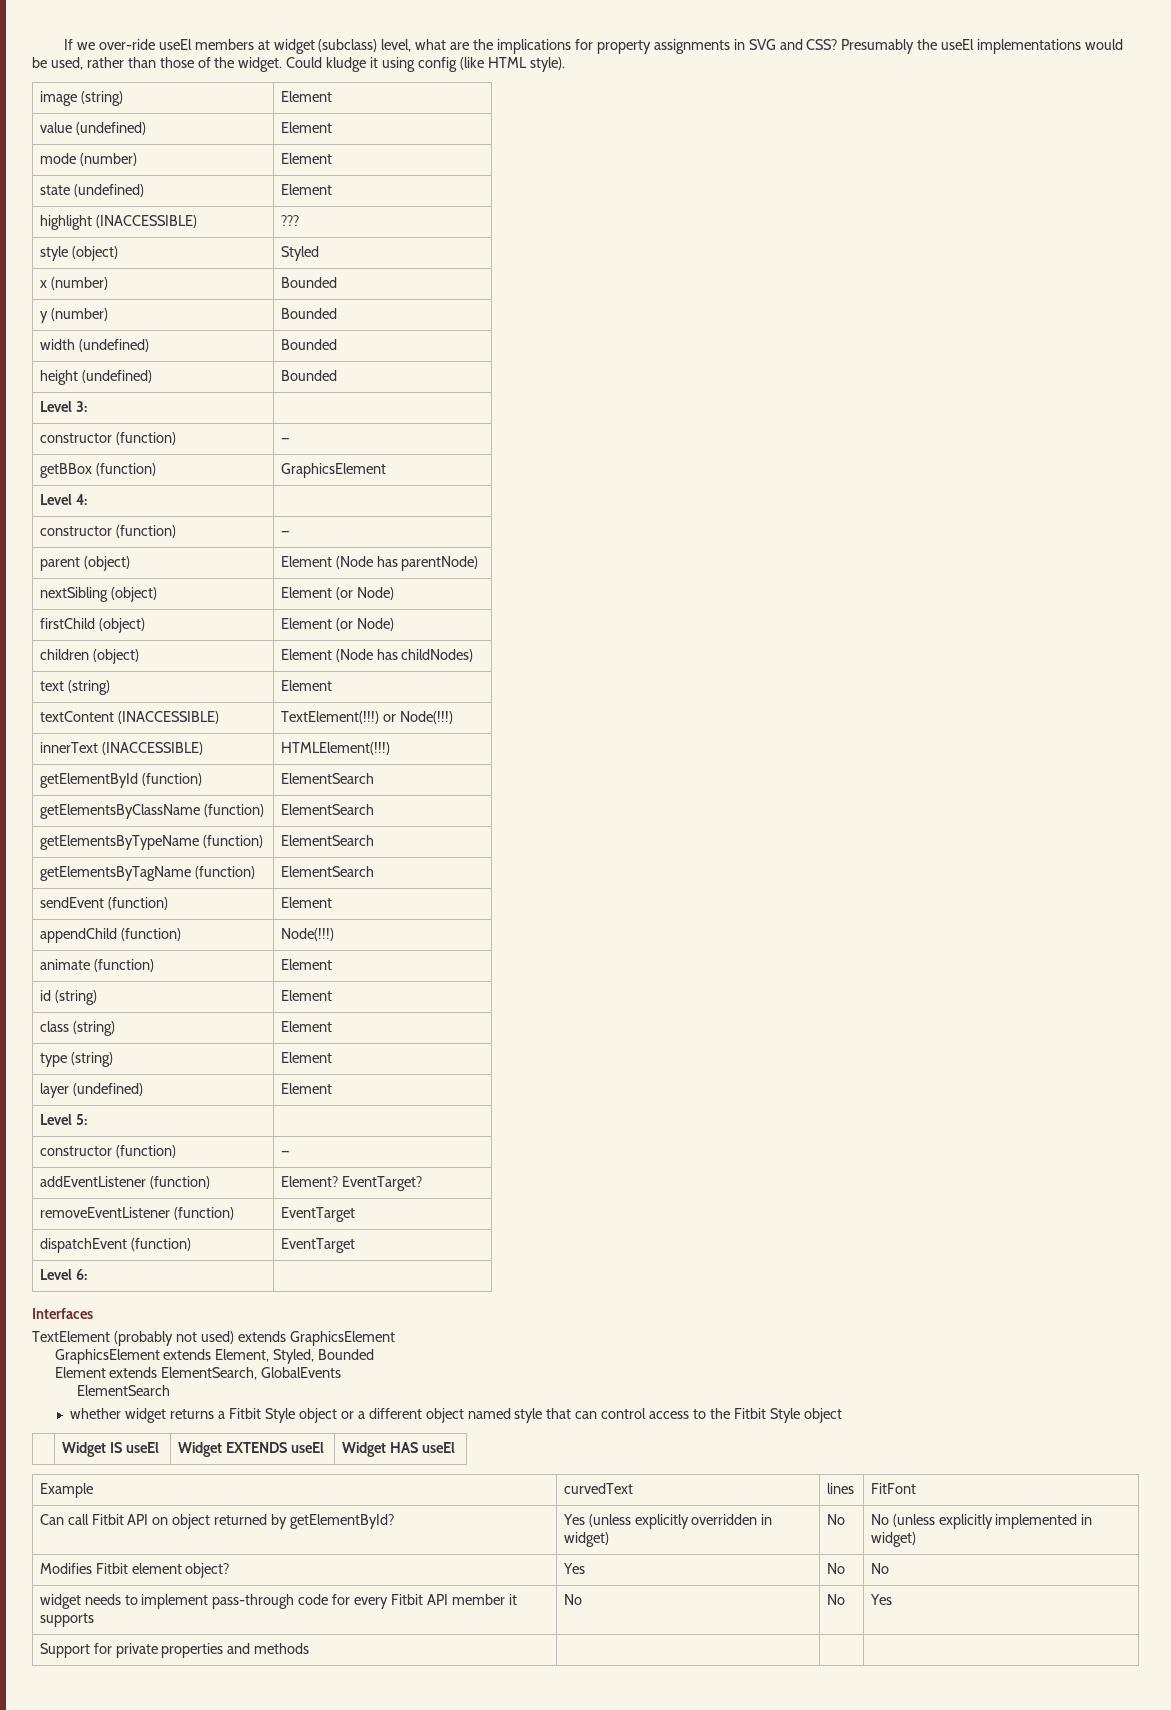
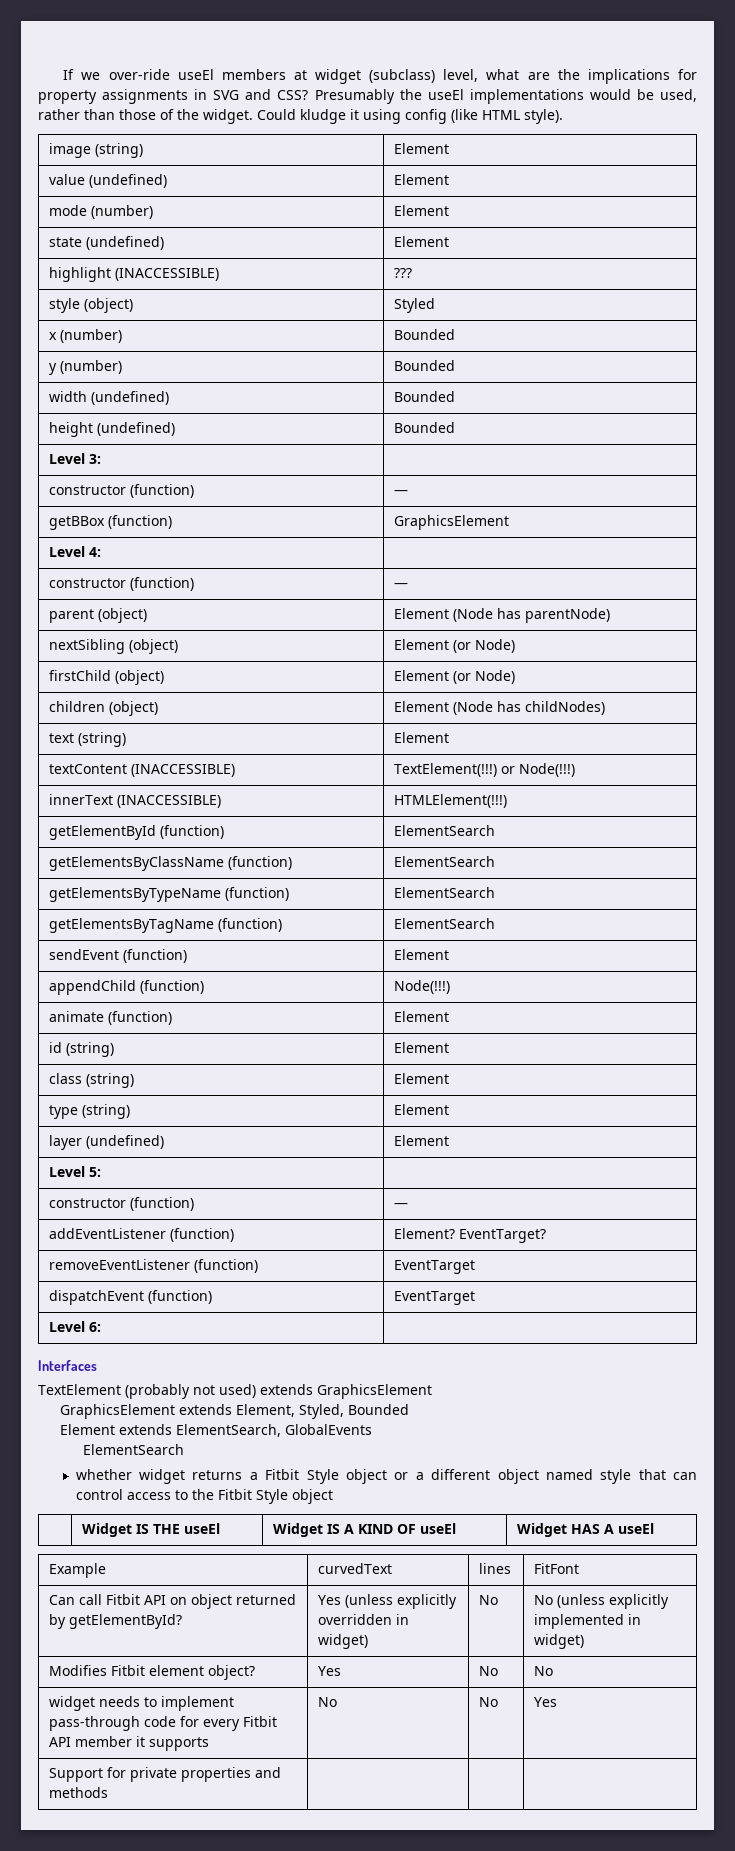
- | Widget IS useEl | Widget EXTENDS useEl | Widget HAS useEl
+ | Widget IS THE useEl | Widget IS A KIND OF useEl | Widget HAS A useEl

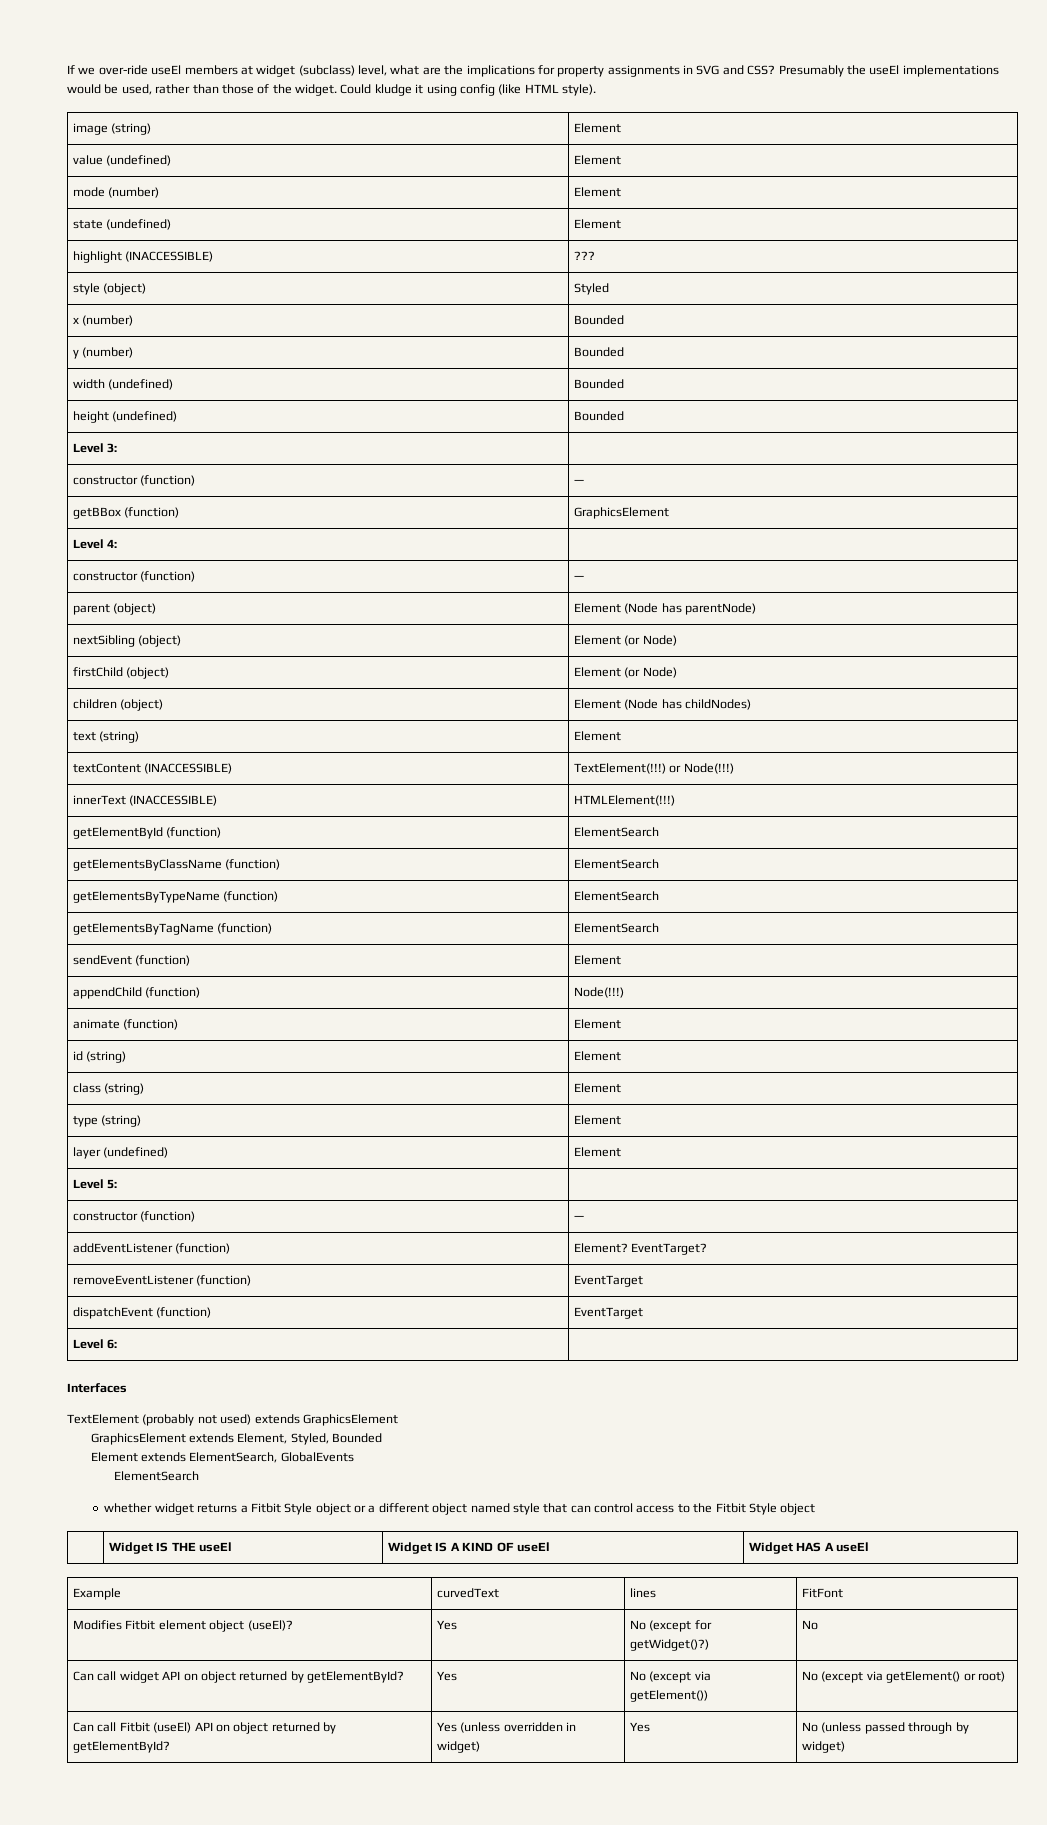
+ Modifies Fitbit element object (useEl)? | Yes | No (except for getWidget()?) | No
+ Can call widget API on object returned by getElementById? | Yes | No (except via getElement()) | No (except via getElement() or root)
- Can call Fitbit API on object returned by getElementById? | Yes (unless explicitly overridden in widget) | No | No (unless explicitly implemented in widget)
- Modifies Fitbit element object? | Yes | No | No
- widget needs to implement pass-through code for every Fitbit API member it supports | No | No | Yes
- Support for private properties and methods | | |
+ Can call Fitbit (useEl) API on object returned by getElementById? | Yes (unless overridden in widget) | Yes | No (unless passed through by widget)

